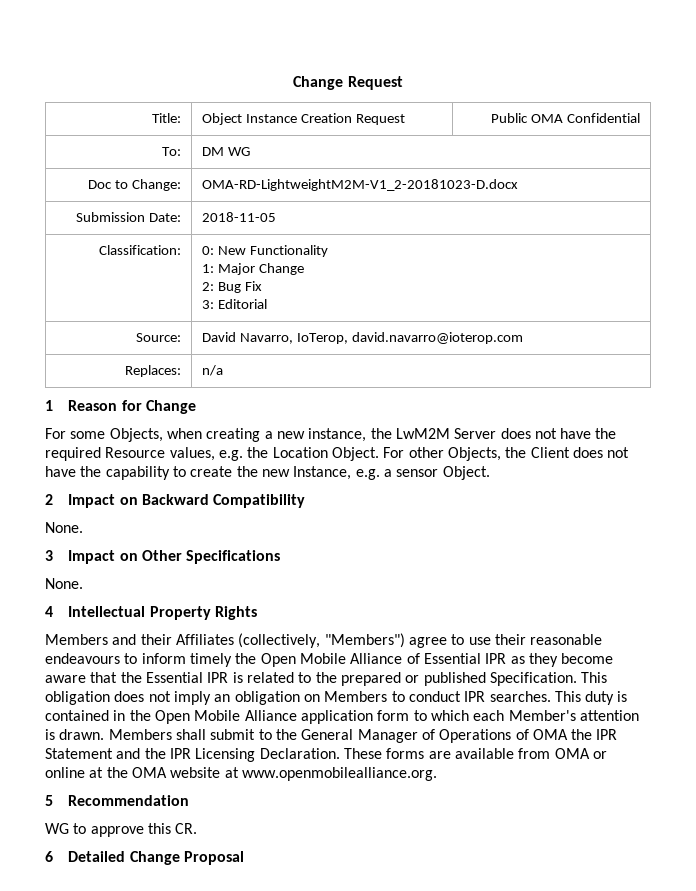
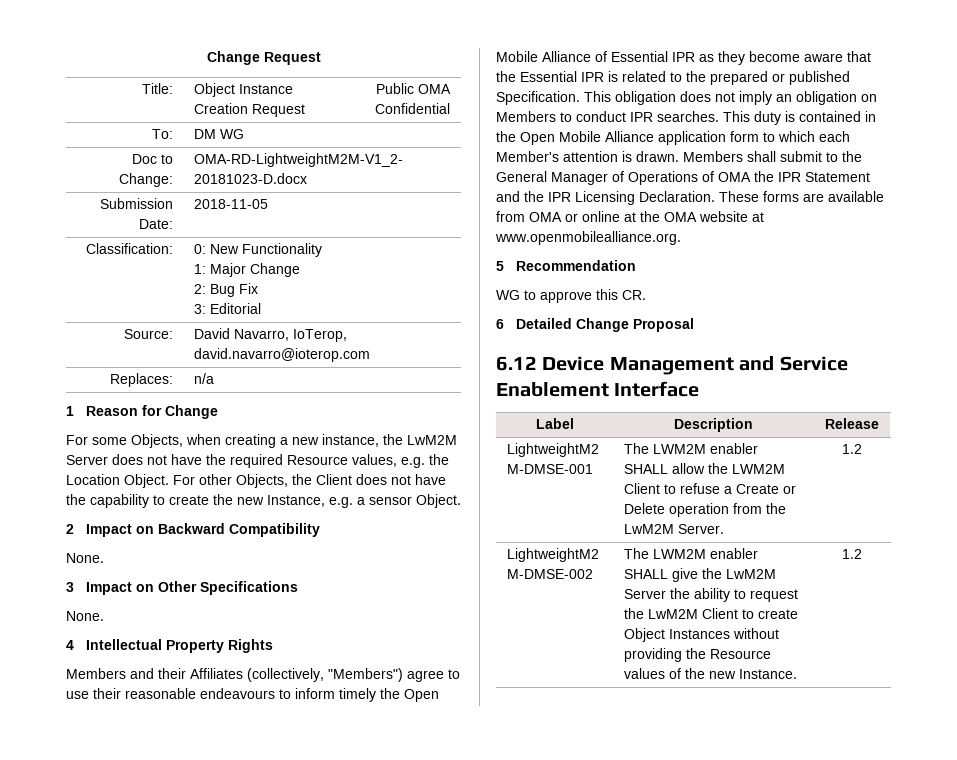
+ 6.12 Device Management and Service Enablement Interface
+ Label | Description | Release
+ LightweightM2 M-DMSE-001 | The LWM2M enabler SHALL allow the LWM2M Client to refuse a Create or Delete operation from the LwM2M Server. | 1.2
+ LightweightM2 M-DMSE-002 | The LWM2M enabler SHALL give the LwM2M Server the ability to request the LwM2M Client to create Object Instances without providing the Resource values of the new Instance. | 1.2

